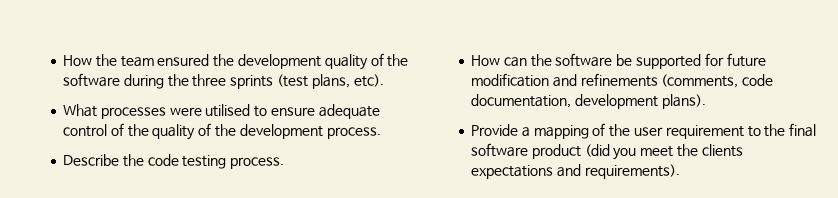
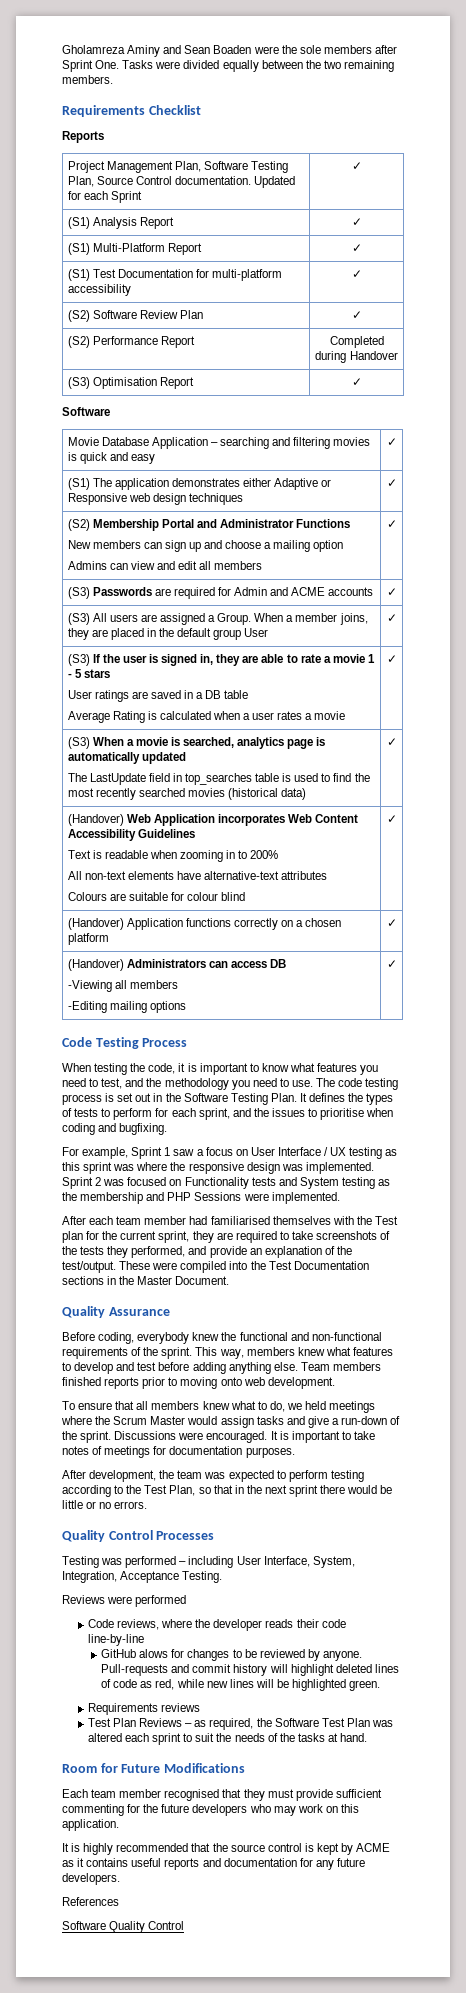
- How the team ensured the development quality of the software during the three sprints (test plans, etc).
- What processes were utilised to ensure adequate control of the quality of the development process.
- Describe the code testing process.
- How can the software be supported for future modification and refinements (comments, code documentation, development plans).
- Provide a mapping of the user requirement to the final software product (did you meet the clients expectations and requirements).
+ Gholamreza Aminy and Sean Boaden were the sole members after Sprint One. Tasks were divided equally between the two remaining members.
+ Requirements Checklist
+ Reports
+ Project Management Plan, Software Testing Plan, Source Control documentation. Updated for each Sprint | ✓
+ (S1) Analysis Report | ✓
+ (S1) Multi-Platform Report | ✓
+ (S1) Test Documentation for multi-platform accessibility | ✓
+ (S2) Software Review Plan | ✓
+ (S2) Performance Report | Completed during Handover
+ (S3) Optimisation Report | ✓
+ Software
+ Movie Database Application – searching and filtering movies is quick and easy | ✓
+ (S1) The application demonstrates either Adaptive or Responsive web design techniques | ✓
+ (S2) Membership Portal and Administrator Functions
+ New members can sign up and choose a mailing option
+ Admins can view and edit all members | ✓
+ (S3) Passwords are required for Admin and ACME accounts | ✓
+ (S3) All users are assigned a Group. When a member joins, they are placed in the default group User | ✓
+ (S3) If the user is signed in, they are able to rate a movie 1 - 5 stars
+ User ratings are saved in a DB table
+ Average Rating is calculated when a user rates a movie | ✓
+ (S3) When a movie is searched, analytics page is automatically updated
+ The LastUpdate field in top_searches table is used to find the most recently searched movies (historical data) | ✓
+ (Handover) Web Application incorporates Web Content Accessibility Guidelines
+ Text is readable when zooming in to 200%
+ All non-text elements have alternative-text attributes
+ Colours are suitable for colour blind | ✓
+ (Handover) Application functions correctly on a chosen platform | ✓
+ (Handover) Administrators can access DB
+ -Viewing all members
+ -Editing mailing options | ✓
+ Code Testing Process
+ When testing the code, it is important to know what features you need to test, and the methodology you need to use. The code testing process is set out in the Software Testing Plan. It defines the types of tests to perform for each sprint, and the issues to prioritise when coding and bugfixing.
+ For example, Sprint 1 saw a focus on User Interface / UX testing as this sprint was where the responsive design was implemented. Sprint 2 was focused on Functionality tests and System testing as the membership and PHP Sessions were implemented.
+ After each team member had familiarised themselves with the Test plan for the current sprint, they are required to take screenshots of the tests they performed, and provide an explanation of the test/output. These were compiled into the Test Documentation sections in the Master Document.
+ Quality Assurance
+ Before coding, everybody knew the functional and non-functional requirements of the sprint. This way, members knew what features to develop and test before adding anything else. Team members finished reports prior to moving onto web development.
+ To ensure that all members knew what to do, we held meetings where the Scrum Master would assign tasks and give a run-down of the sprint. Discussions were encouraged. It is important to take notes of meetings for documentation purposes.
+ After development, the team was expected to perform testing according to the Test Plan, so that in the next sprint there would be little or no errors.
+ Quality Control Processes
+ Testing was performed – including User Interface, System, Integration, Acceptance Testing.
+ Reviews were performed
+ Code reviews, where the developer reads their code line-by-line
+ GitHub alows for changes to be reviewed by anyone. Pull-requests and commit history will highlight deleted lines of code as red, while new lines will be highlighted green.
+ Requirements reviews
+ Test Plan Reviews – as required, the Software Test Plan was altered each sprint to suit the needs of the tasks at hand.
+ Room for Future Modifications
+ Each team member recognised that they must provide sufficient commenting for the future developers who may work on this application.
+ It is highly recommended that the source control is kept by ACME as it contains useful reports and documentation for any future developers.
+ References
+ Software Quality Control

